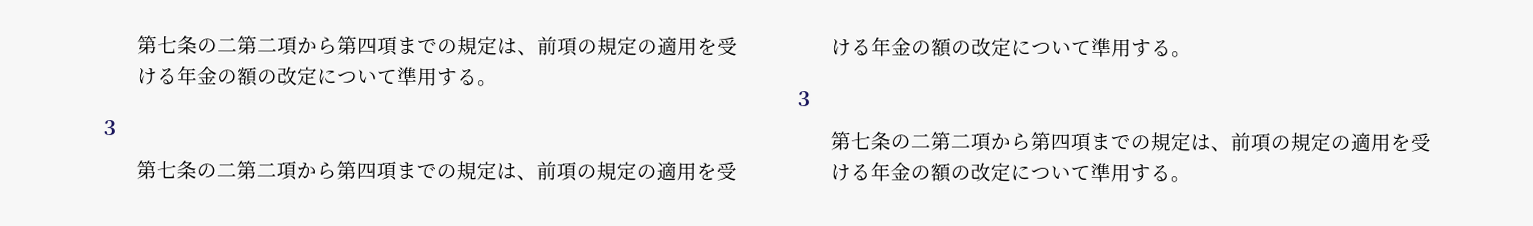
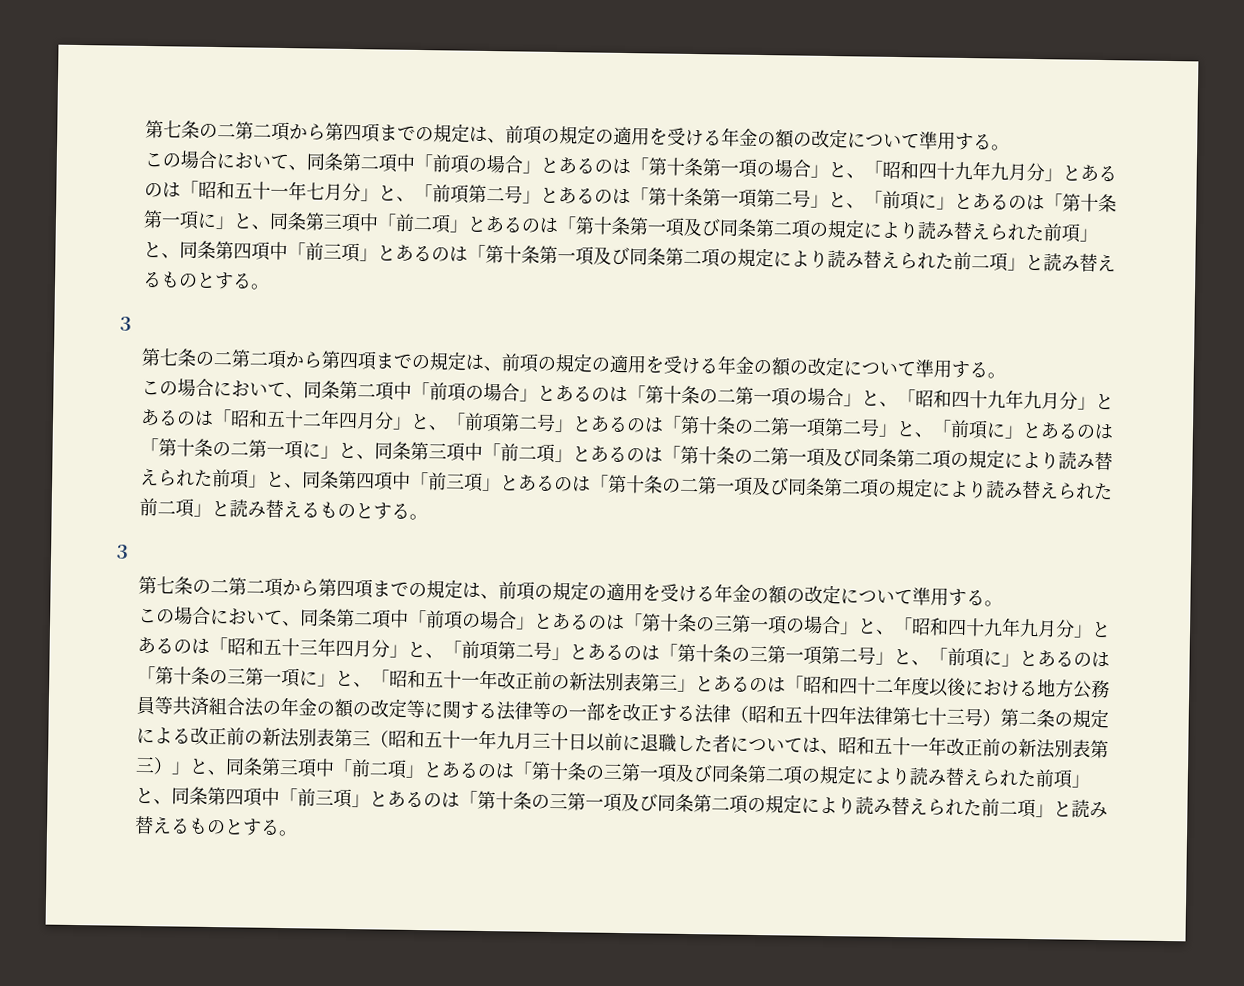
+ この場合において、同条第二項中「前項の場合」とあるのは「第十条第一項の場合」と、「昭和四十九年九月分」とあるのは「昭和五十一年七月分」と、「前項第二号」とあるのは「第十条第一項第二号」と、「前項に」とあるのは「第十条第一項に」と、同条第三項中「前二項」とあるのは「第十条第一項及び同条第二項の規定により読み替えられた前項」と、同条第四項中「前三項」とあるのは「第十条第一項及び同条第二項の規定により読み替えられた前二項」と読み替えるものとする。
+ この場合において、同条第二項中「前項の場合」とあるのは「第十条の二第一項の場合」と、「昭和四十九年九月分」とあるのは「昭和五十二年四月分」と、「前項第二号」とあるのは「第十条の二第一項第二号」と、「前項に」とあるのは「第十条の二第一項に」と、同条第三項中「前二項」とあるのは「第十条の二第一項及び同条第二項の規定により読み替えられた前項」と、同条第四項中「前三項」とあるのは「第十条の二第一項及び同条第二項の規定により読み替えられた前二項」と読み替えるものとする。
+ この場合において、同条第二項中「前項の場合」とあるのは「第十条の三第一項の場合」と、「昭和四十九年九月分」とあるのは「昭和五十三年四月分」と、「前項第二号」とあるのは「第十条の三第一項第二号」と、「前項に」とあるのは「第十条の三第一項に」と、「昭和五十一年改正前の新法別表第三」とあるのは「昭和四十二年度以後における地方公務員等共済組合法の年金の額の改定等に関する法律等の一部を改正する法律（昭和五十四年法律第七十三号）第二条の規定による改正前の新法別表第三（昭和五十一年九月三十日以前に退職した者については、昭和五十一年改正前の新法別表第三）」と、同条第三項中「前二項」とあるのは「第十条の三第一項及び同条第二項の規定により読み替えられた前項」と、同条第四項中「前三項」とあるのは「第十条の三第一項及び同条第二項の規定により読み替えられた前二項」と読み替えるものとする。

